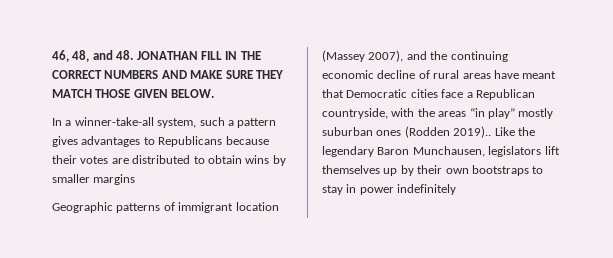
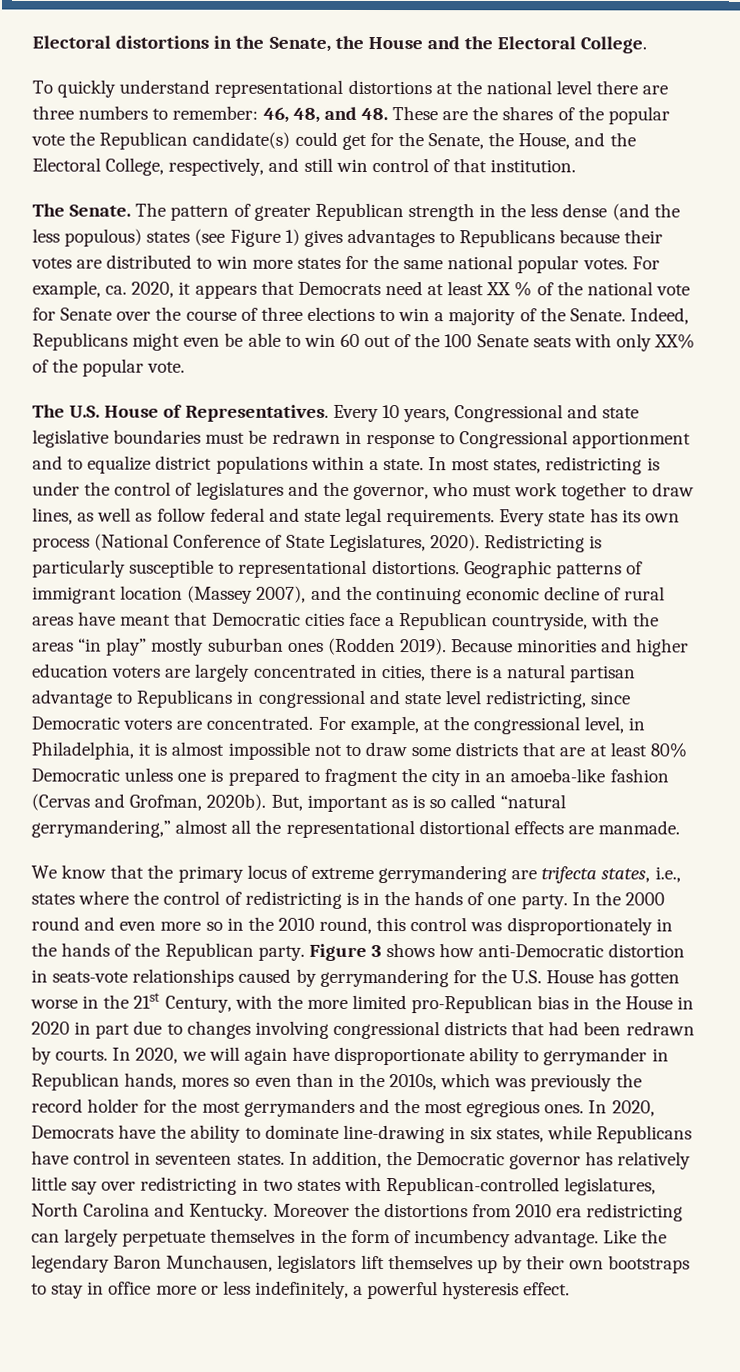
- 46, 48, and 48. JONATHAN FILL IN THE CORRECT NUMBERS AND MAKE SURE THEY MATCH THOSE GIVEN BELOW.
- In a winner-take-all system, such a pattern gives advantages to Republicans because their votes are distributed to obtain wins by smaller margins
- Geographic patterns of immigrant location (Massey 2007), and the continuing economic decline of rural areas have meant that Democratic cities face a Republican countryside, with the areas “in play” mostly suburban ones (Rodden 2019)..
+ Electoral distortions in the Senate, the House and the Electoral College.
+ To quickly understand representational distortions at the national level there are three numbers to remember: 46, 48, and 48. These are the shares of the popular vote the Republican candidate(s) could get for the Senate, the House, and the Electoral College, respectively, and still win control of that institution.
+ The Senate. The pattern of greater Republican strength in the less dense (and the less populous) states (see Figure 1) gives advantages to Republicans because their votes are distributed to win more states for the same national popular votes. For example, ca. 2020, it appears that Democrats need at least XX % of the national vote for Senate over the course of three elections to win a majority of the Senate. Indeed, Republicans might even be able to win 60 out of the 100 Senate seats with only XX% of the popular vote.
+ The U.S. House of Representatives. Every 10 years, Congressional and state legislative boundaries must be redrawn in response to Congressional apportionment and to equalize district populations within a state. In most states, redistricting is under the control of legislatures and the governor, who must work together to draw lines, as well as follow federal and state legal requirements. Every state has its own process (National Conference of State Legislatures, 2020). Redistricting is particularly susceptible to representational distortions. Geographic patterns of immigrant location (Massey 2007), and the continuing economic decline of rural areas have meant that Democratic cities face a Republican countryside, with the areas “in play” mostly suburban ones (Rodden 2019). Because minorities and higher education voters are largely concentrated in cities, there is a natural partisan advantage to Republicans in congressional and state level redistricting, since Democratic voters are concentrated. For example, at the congressional level, in Philadelphia, it is almost impossible not to draw some districts that are at least 80% Democratic unless one is prepared to fragment the city in an amoeba-like fashion (Cervas and Grofman, 2020b). But, important as is so called “natural gerrymandering,” almost all the representational distortional effects are manmade.
+ We know that the primary locus of extreme gerrymandering are trifecta states, i.e., states where the control of redistricting is in the hands of one party. In the 2000 round and even more so in the 2010 round, this control was disproportionately in the hands of the Republican party. Figure 3 shows how anti-Democratic distortion in seats-vote relationships caused by gerrymandering for the U.S. House has gotten worse in the 21st Century, with the more limited pro-Republican bias in the House in 2020 in part due to changes involving congressional districts that had been redrawn by courts. In 2020, we will again have disproportionate ability to gerrymander in Republican hands, mores so even than in the 2010s, which was previously the record holder for the most gerrymanders and the most egregious ones. In 2020, Democrats have the ability to dominate line-drawing in six states, while Republicans have control in seventeen states. In addition, the Democratic governor has relatively little say over redistricting in two states with Republican-controlled legislatures, North Carolina and Kentucky. Moreover the distortions from 2010 era redistricting can largely perpetuate themselves in the form of incumbency advantage.
- Like the legendary Baron Munchausen, legislators lift themselves up by their own bootstraps to stay in power indefinitely
+ Like the legendary Baron Munchausen, legislators lift themselves up by their own bootstraps to stay in office more or less indefinitely, a powerful hysteresis effect.

